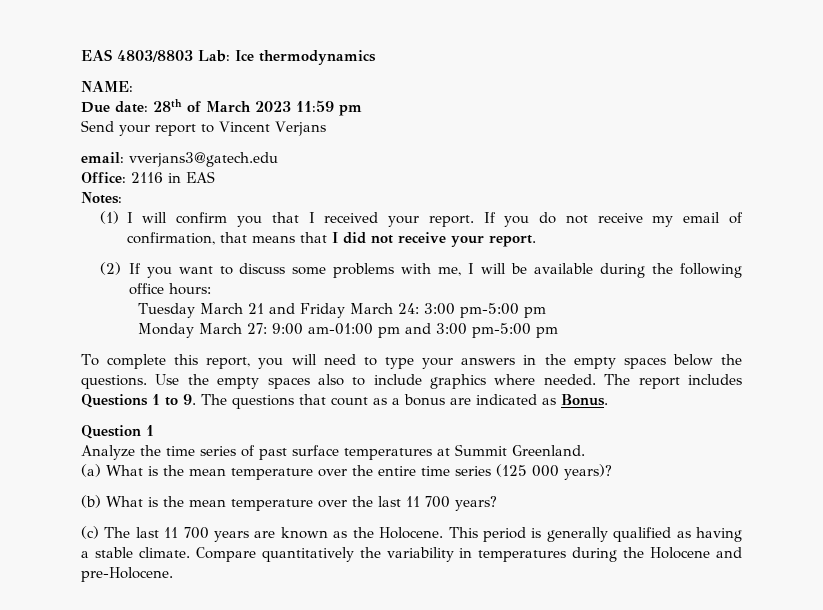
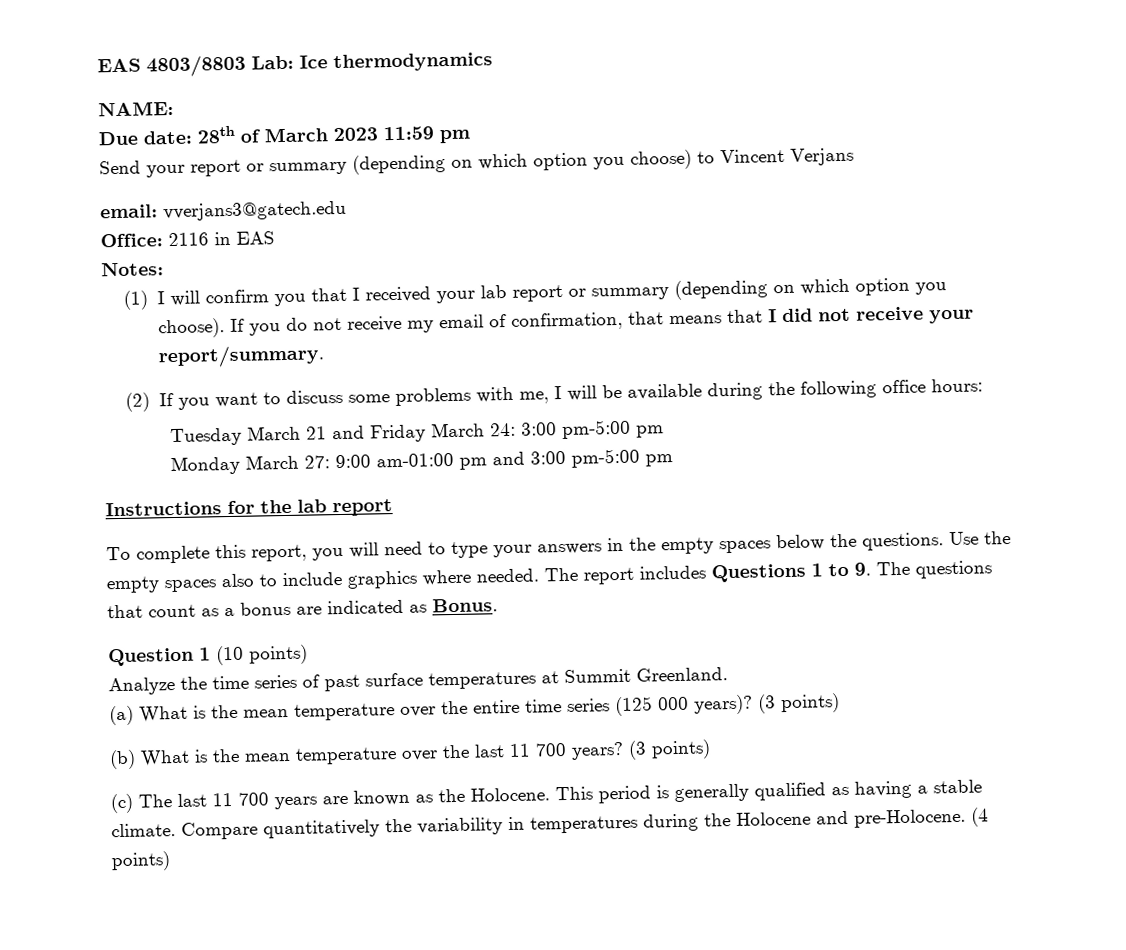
- Send your report to Vincent Verjans
+ Send your report or summary (depending on which option you choose) to Vincent Verjans
- (1) I will confirm you that I received your report.
+ (1) I will confirm you that I received your lab report or summary (depending on which option you choose).
- If you do not receive my email of confirmation, that means that I did not receive your report.
+ If you do not receive my email of confirmation, that means that I did not receive your report/summary.
+ Instructions for the lab report
- Question 1
+ Question 1 (10 points)
- (a) What is the mean temperature over the entire time series (125 000 years)?
+ (a) What is the mean temperature over the entire time series (125 000 years)? (3 points)
- (b) What is the mean temperature over the last 11 700 years?
+ (b) What is the mean temperature over the last 11 700 years? (3 points)
+ (4 points)

